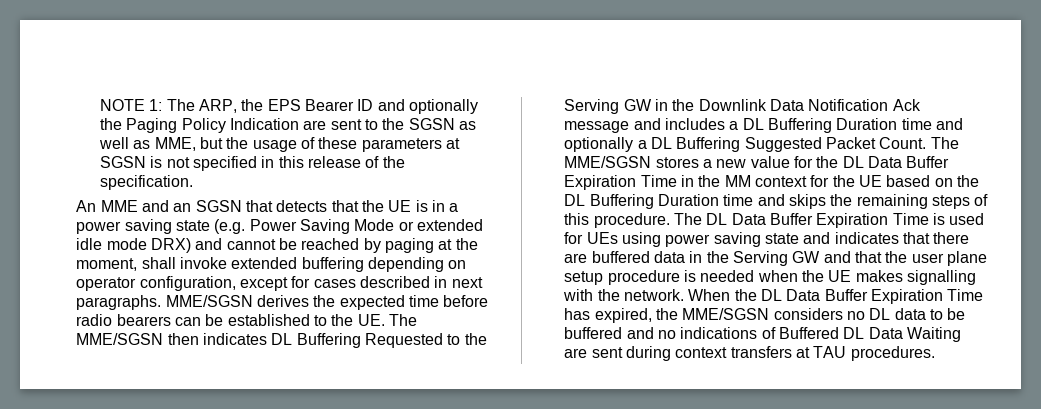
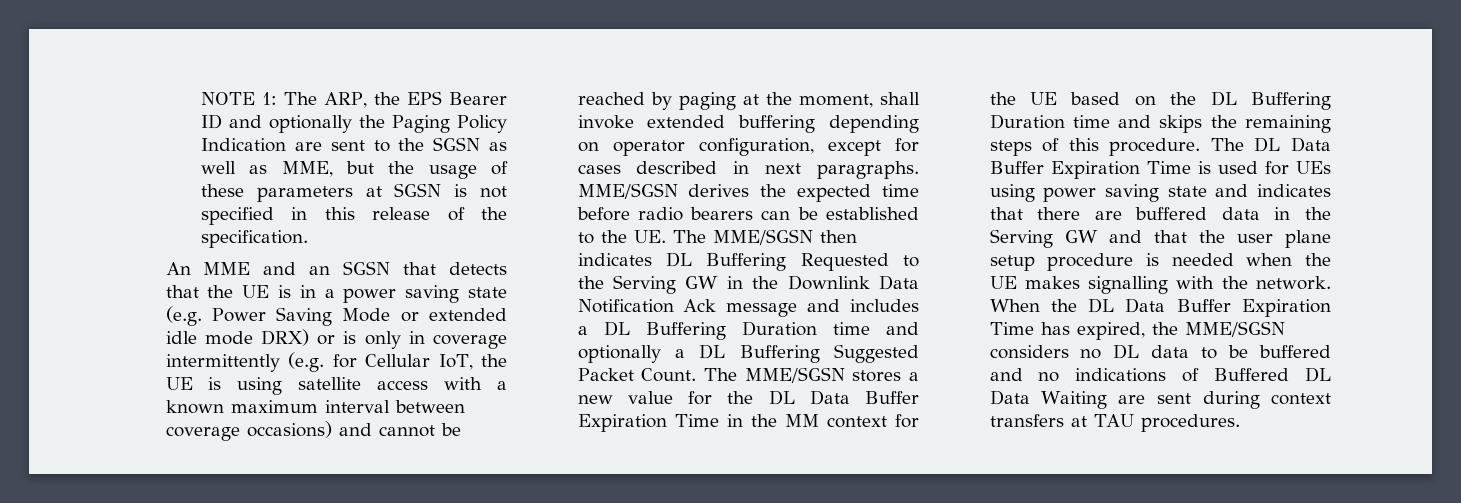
- An MME and an SGSN that detects that the UE is in a power saving state (e.g. Power Saving Mode or extended idle mode DRX) and cannot be reached by paging at the moment, shall invoke extended buffering depending on operator configuration, except for cases described in next paragraphs.
+ An MME and an SGSN that detects that the UE is in a power saving state (e.g. Power Saving Mode or extended idle mode DRX) or is only in coverage intermittently (e.g. for Cellular IoT, the UE is using satellite access with a known maximum interval between coverage occasions) and cannot be reached by paging at the moment, shall invoke extended buffering depending on operator configuration, except for cases described in next paragraphs.

